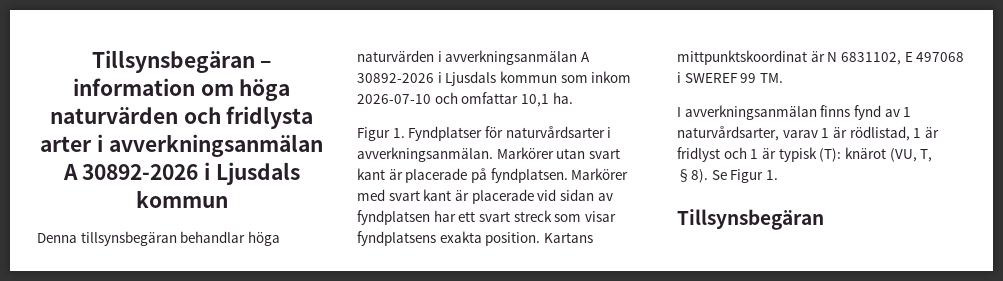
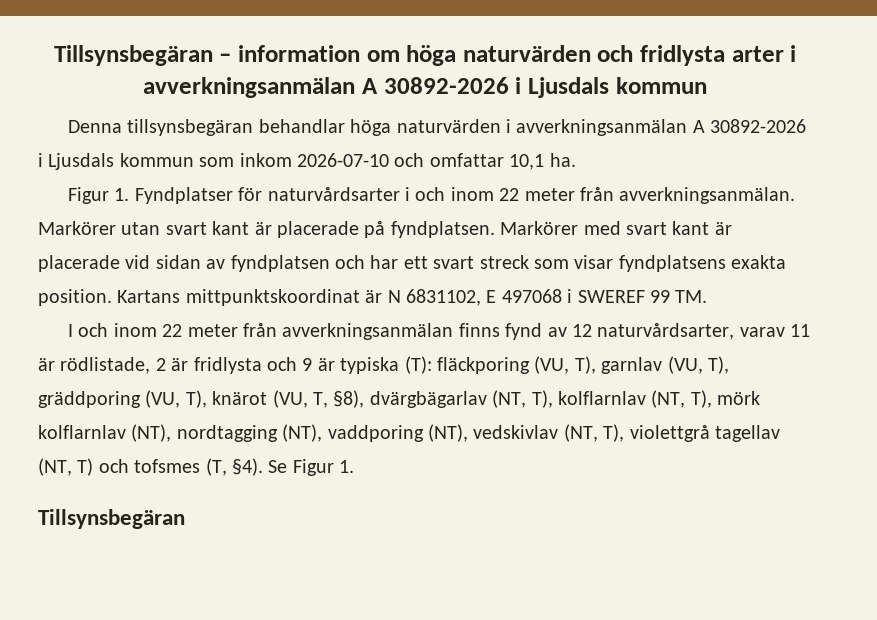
- Figur 1. Fyndplatser för naturvårdsarter i avverkningsanmälan.
+ Figur 1. Fyndplatser för naturvårdsarter i och inom 22 meter från avverkningsanmälan.
- Markörer med svart kant är placerade vid sidan av fyndplatsen har ett svart streck som visar fyndplatsens exakta position.
+ Markörer med svart kant är placerade vid sidan av fyndplatsen och har ett svart streck som visar fyndplatsens exakta position.
- I avverkningsanmälan finns fynd av 1 naturvårdsarter, varav 1 är rödlistad, 1 är fridlyst och 1 är typisk (T): knärot (VU, T, §8).
+ I och inom 22 meter från avverkningsanmälan finns fynd av 12 naturvårdsarter, varav 11 är rödlistade, 2 är fridlysta och 9 är typiska (T): fläckporing (VU, T), garnlav (VU, T), gräddporing (VU, T), knärot (VU, T, §8), dvärgbägarlav (NT, T), kolflarnlav (NT, T), mörk kolflarnlav (NT), nordtagging (NT), vaddporing (NT), vedskivlav (NT, T), violettgrå tagellav (NT, T) och tofsmes (T, §4).

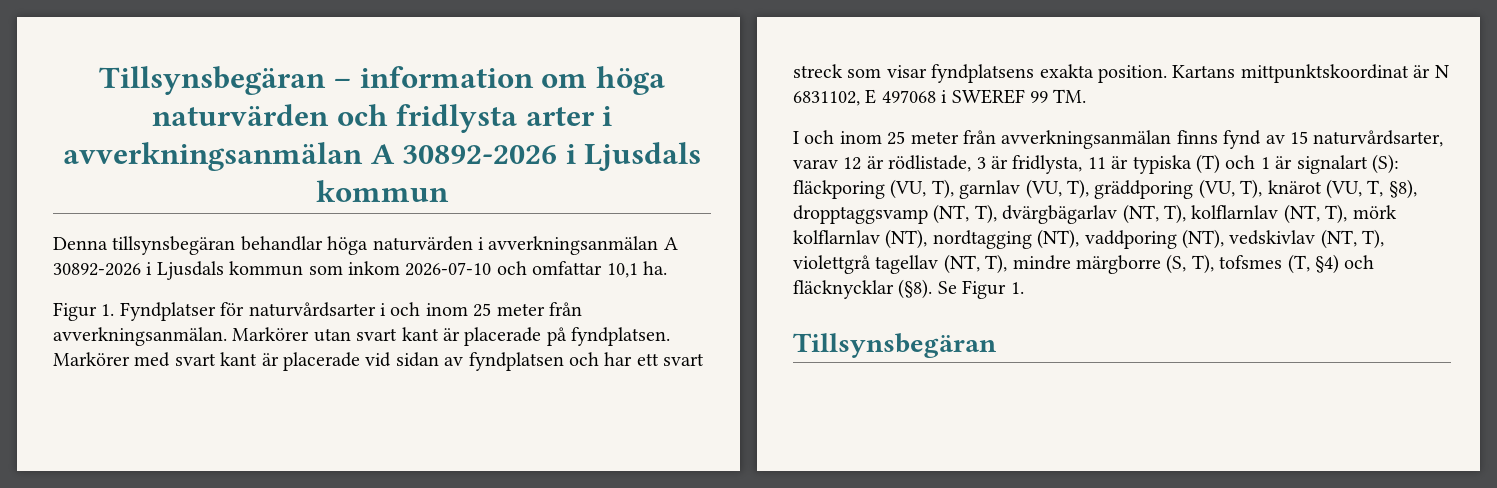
- Figur 1. Fyndplatser för naturvårdsarter i och inom 22 meter från avverkningsanmälan.
+ Figur 1. Fyndplatser för naturvårdsarter i och inom 25 meter från avverkningsanmälan.
- I och inom 22 meter från avverkningsanmälan finns fynd av 12 naturvårdsarter, varav 11 är rödlistade, 2 är fridlysta och 9 är typiska (T): fläckporing (VU, T), garnlav (VU, T), gräddporing (VU, T), knärot (VU, T, §8), dvärgbägarlav (NT, T), kolflarnlav (NT, T), mörk kolflarnlav (NT), nordtagging (NT), vaddporing (NT), vedskivlav (NT, T), violettgrå tagellav (NT, T) och tofsmes (T, §4).
+ I och inom 25 meter från avverkningsanmälan finns fynd av 15 naturvårdsarter, varav 12 är rödlistade, 3 är fridlysta, 11 är typiska (T) och 1 är signalart (S): fläckporing (VU, T), garnlav (VU, T), gräddporing (VU, T), knärot (VU, T, §8), dropptaggsvamp (NT, T), dvärgbägarlav (NT, T), kolflarnlav (NT, T), mörk kolflarnlav (NT), nordtagging (NT), vaddporing (NT), vedskivlav (NT, T), violettgrå tagellav (NT, T), mindre märgborre (S, T), tofsmes (T, §4) och fläcknycklar (§8).

